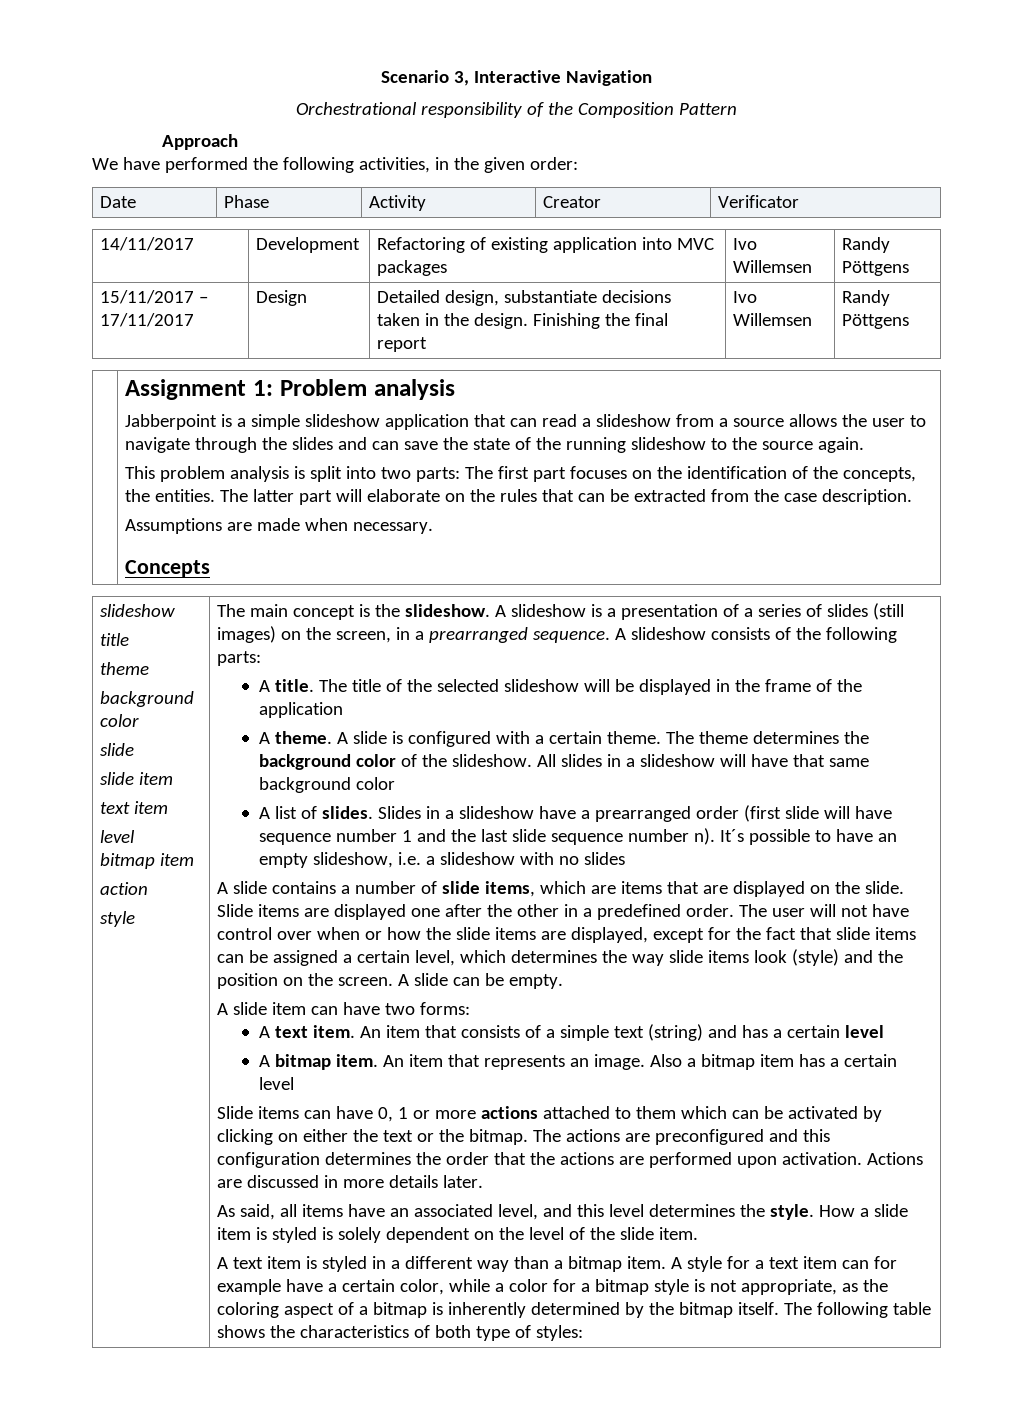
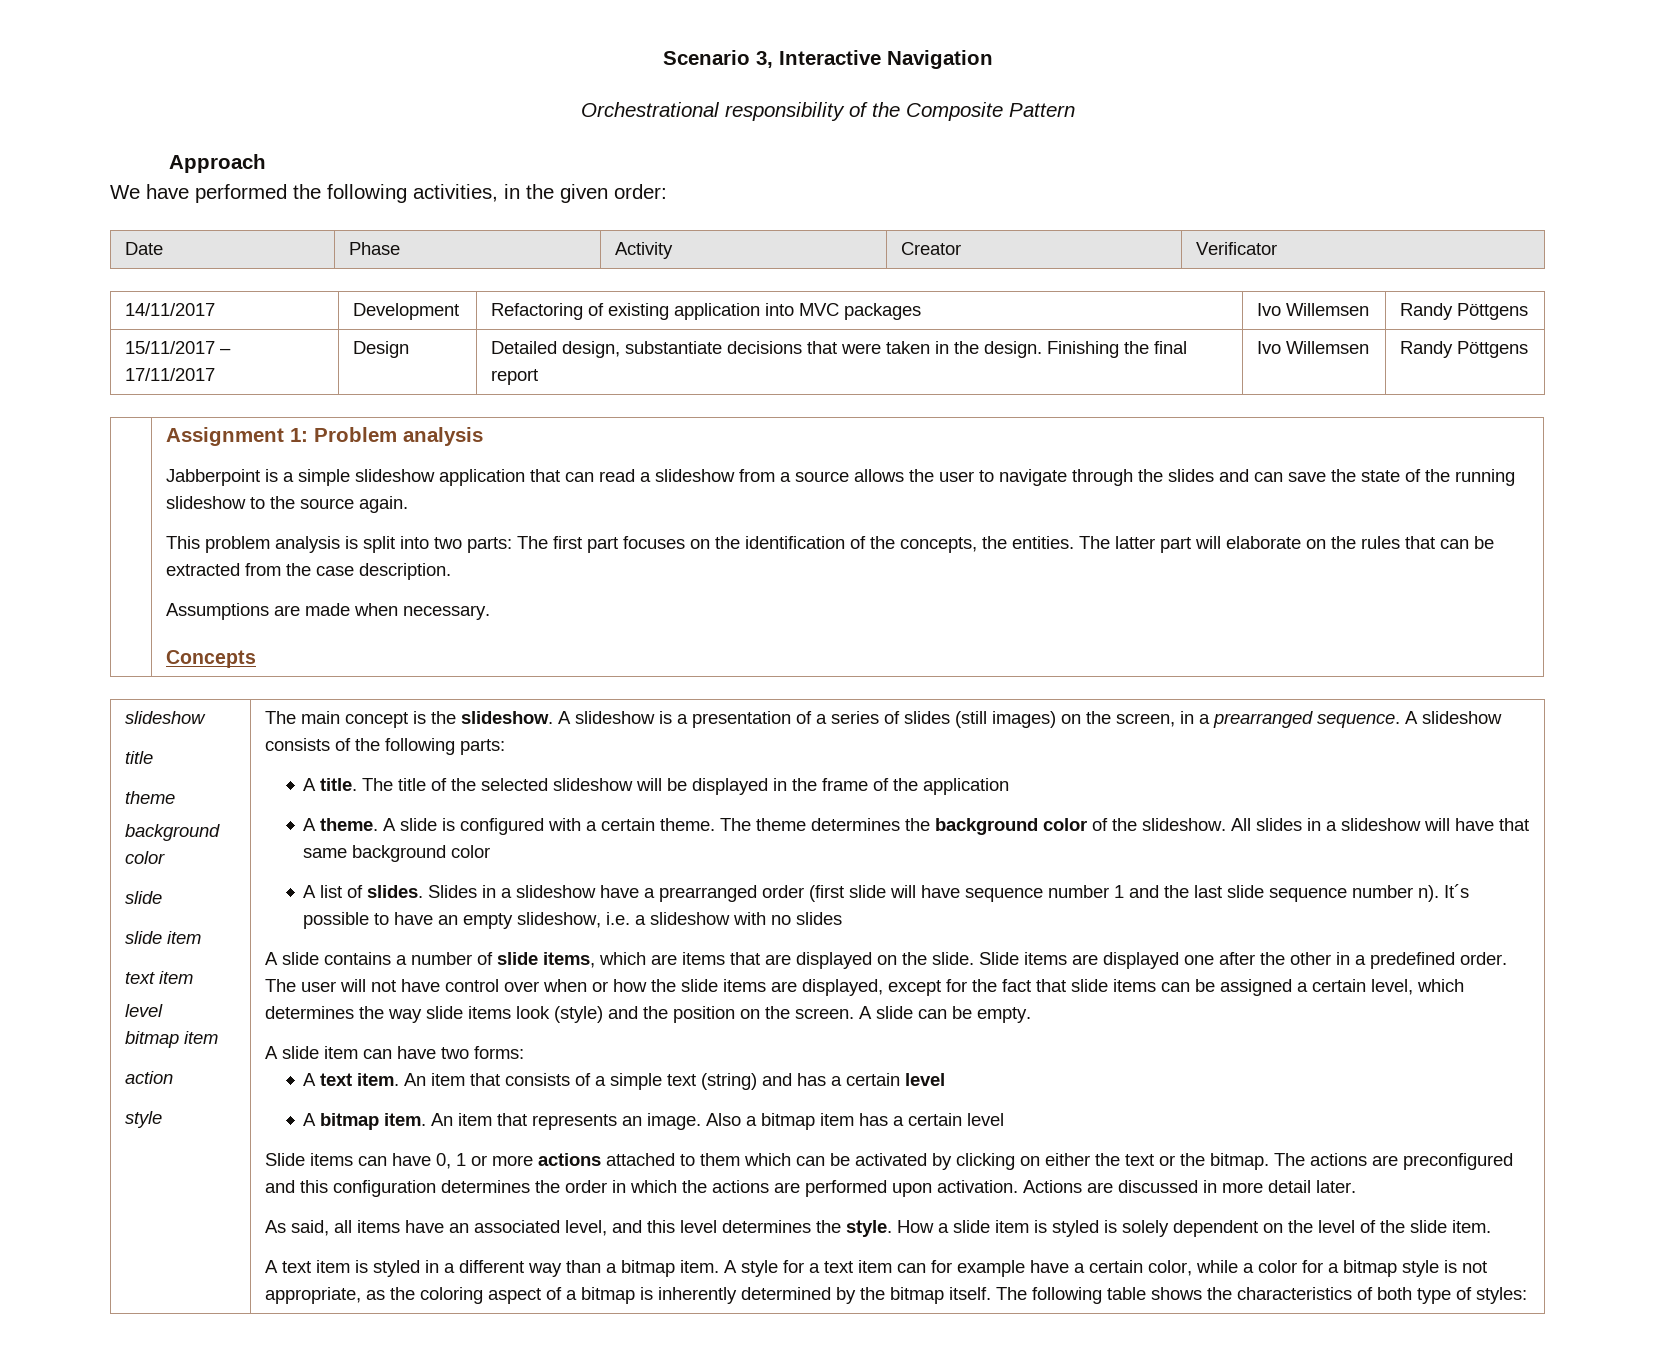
- Orchestrational responsibility of the Composition Pattern
+ Orchestrational responsibility of the Composite Pattern
- 15/11/2017 – 17/11/2017 | Design | Detailed design, substantiate decisions taken in the design. Finishing the final report | Ivo Willemsen | Randy Pöttgens
+ 15/11/2017 – 17/11/2017 | Design | Detailed design, substantiate decisions that were taken in the design. Finishing the final report | Ivo Willemsen | Randy Pöttgens
- The actions are preconfigured and this configuration determines the order that the actions are performed upon activation.
+ The actions are preconfigured and this configuration determines the order in which the actions are performed upon activation.
- Actions are discussed in more details later.
+ Actions are discussed in more detail later.

